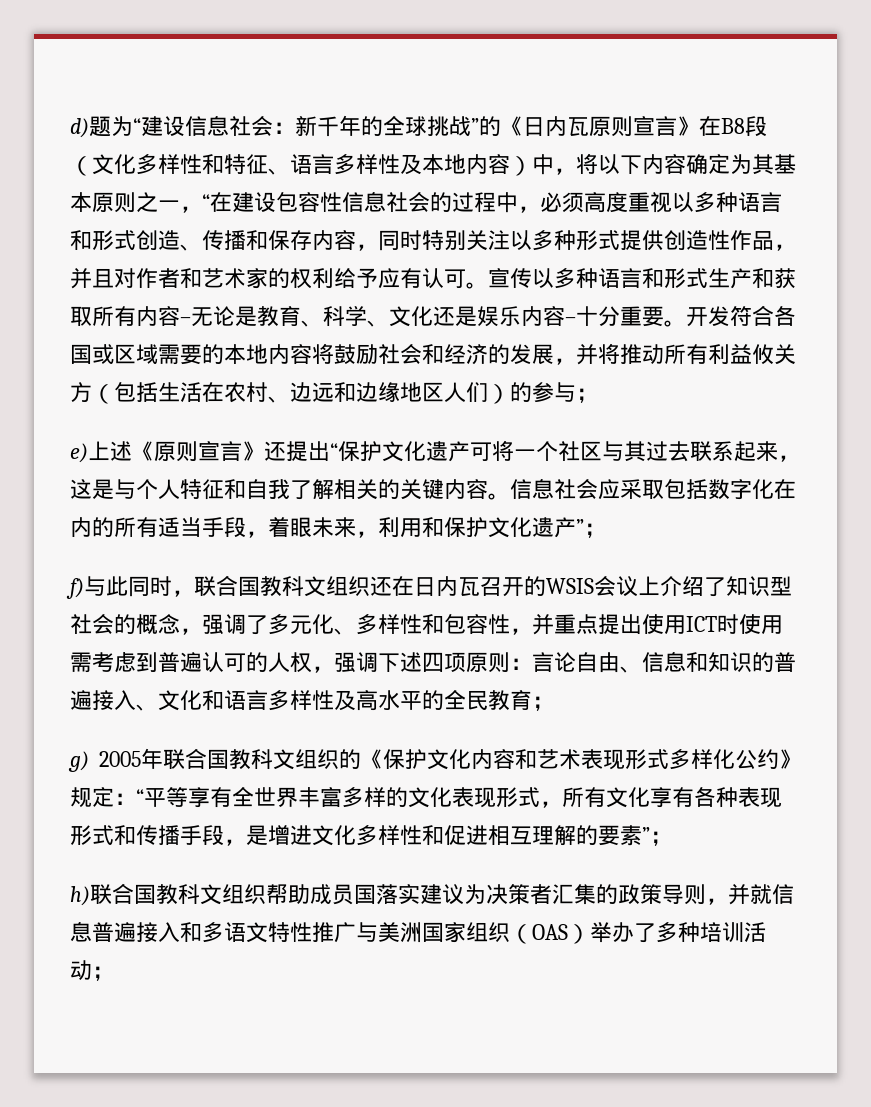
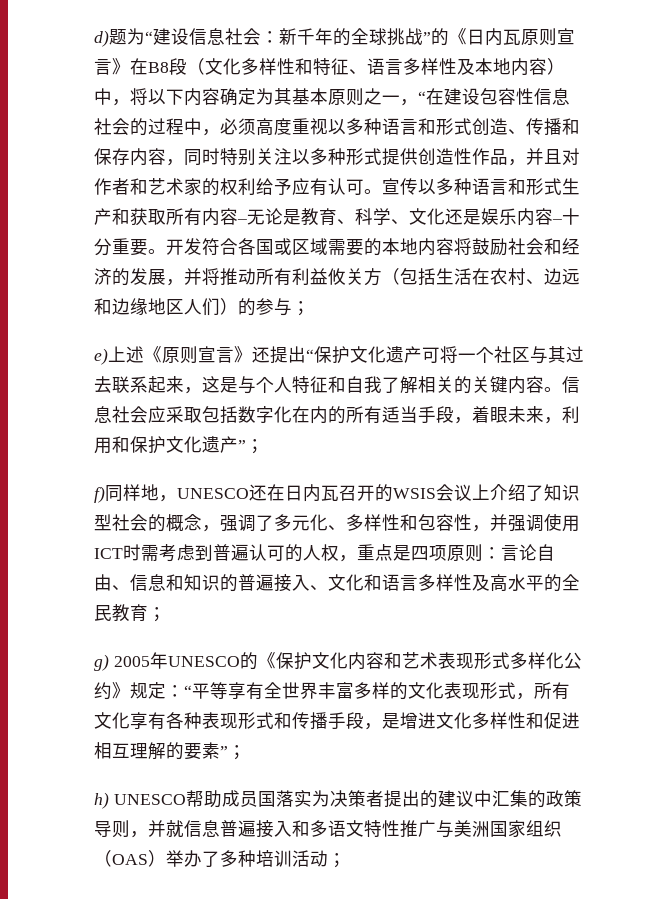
- f)与此同时，联合国教科文组织还在日内瓦召开的WSIS会议上介绍了知识型社会的概念，强调了多元化、多样性和包容性，并重点提出使用ICT时使用需考虑到普遍认可的人权，强调下述四项原则：言论自由、信息和知识的普遍接入、文化和语言多样性及高水平的全民教育；
+ f)同样地，UNESCO还在日内瓦召开的WSIS会议上介绍了知识型社会的概念，强调了多元化、多样性和包容性，并强调使用ICT时需考虑到普遍认可的人权，重点是四项原则：言论自由、信息和知识的普遍接入、文化和语言多样性及高水平的全民教育；
- g) 2005年联合国教科文组织的《保护文化内容和艺术表现形式多样化公约》规定：“平等享有全世界丰富多样的文化表现形式，所有文化享有各种表现形式和传播手段，是增进文化多样性和促进相互理解的要素”；
+ g) 2005年UNESCO的《保护文化内容和艺术表现形式多样化公约》规定：“平等享有全世界丰富多样的文化表现形式，所有文化享有各种表现形式和传播手段，是增进文化多样性和促进相互理解的要素”；
- h)联合国教科文组织帮助成员国落实建议为决策者汇集的政策导则，并就信息普遍接入和多语文特性推广与美洲国家组织（OAS）举办了多种培训活动；
+ h) UNESCO帮助成员国落实为决策者提出的建议中汇集的政策导则，并就信息普遍接入和多语文特性推广与美洲国家组织（OAS）举办了多种培训活动；

